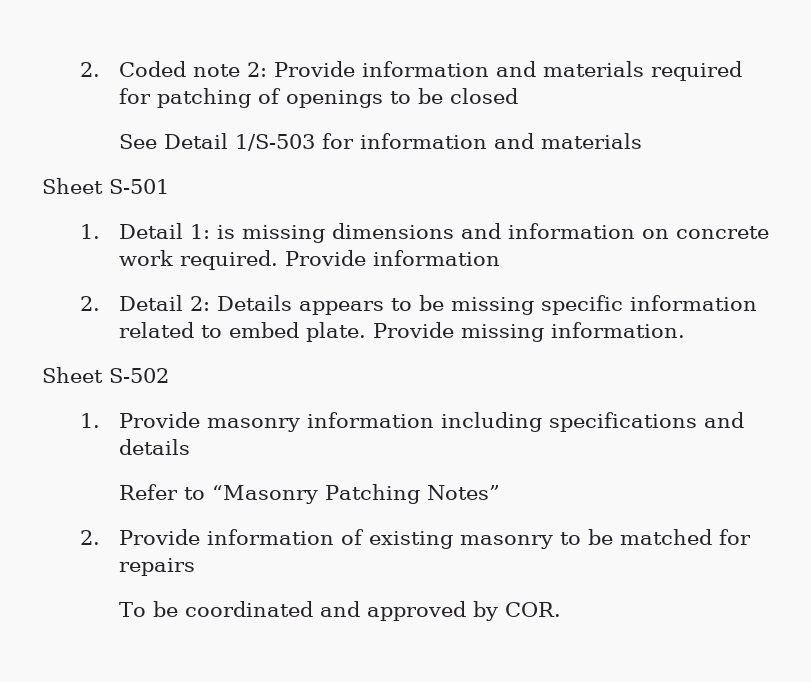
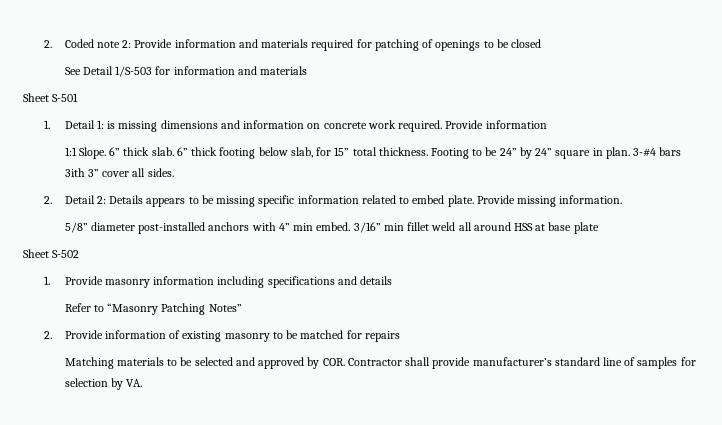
+ 1:1 Slope. 6” thick slab. 6” thick footing below slab, for 15” total thickness. Footing to be 24” by 24” square in plan. 3-#4 bars 3ith 3” cover all sides.
+ 5/8” diameter post-installed anchors with 4” min embed. 3/16” min fillet weld all around HSS at base plate
- To be coordinated and approved by COR.
+ Matching materials to be selected and approved by COR. Contractor shall provide manufacturer’s standard line of samples for selection by VA.

